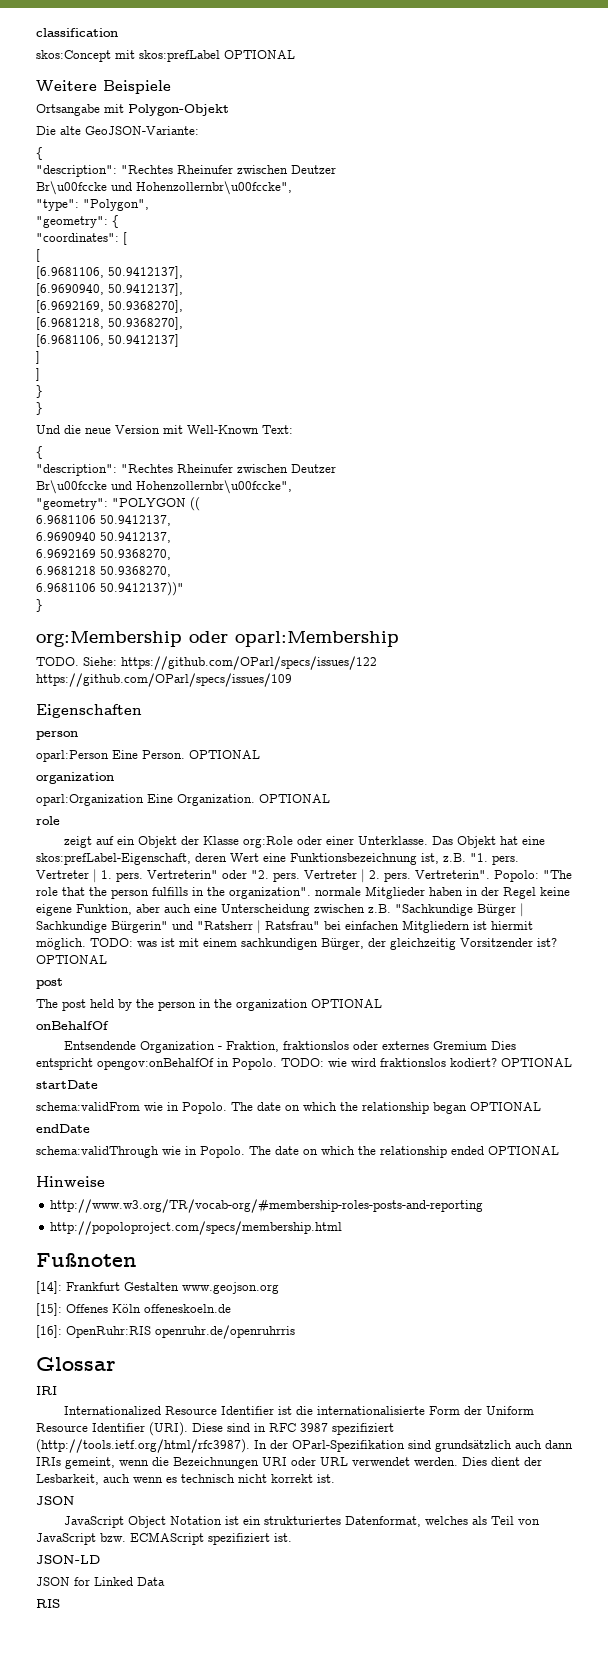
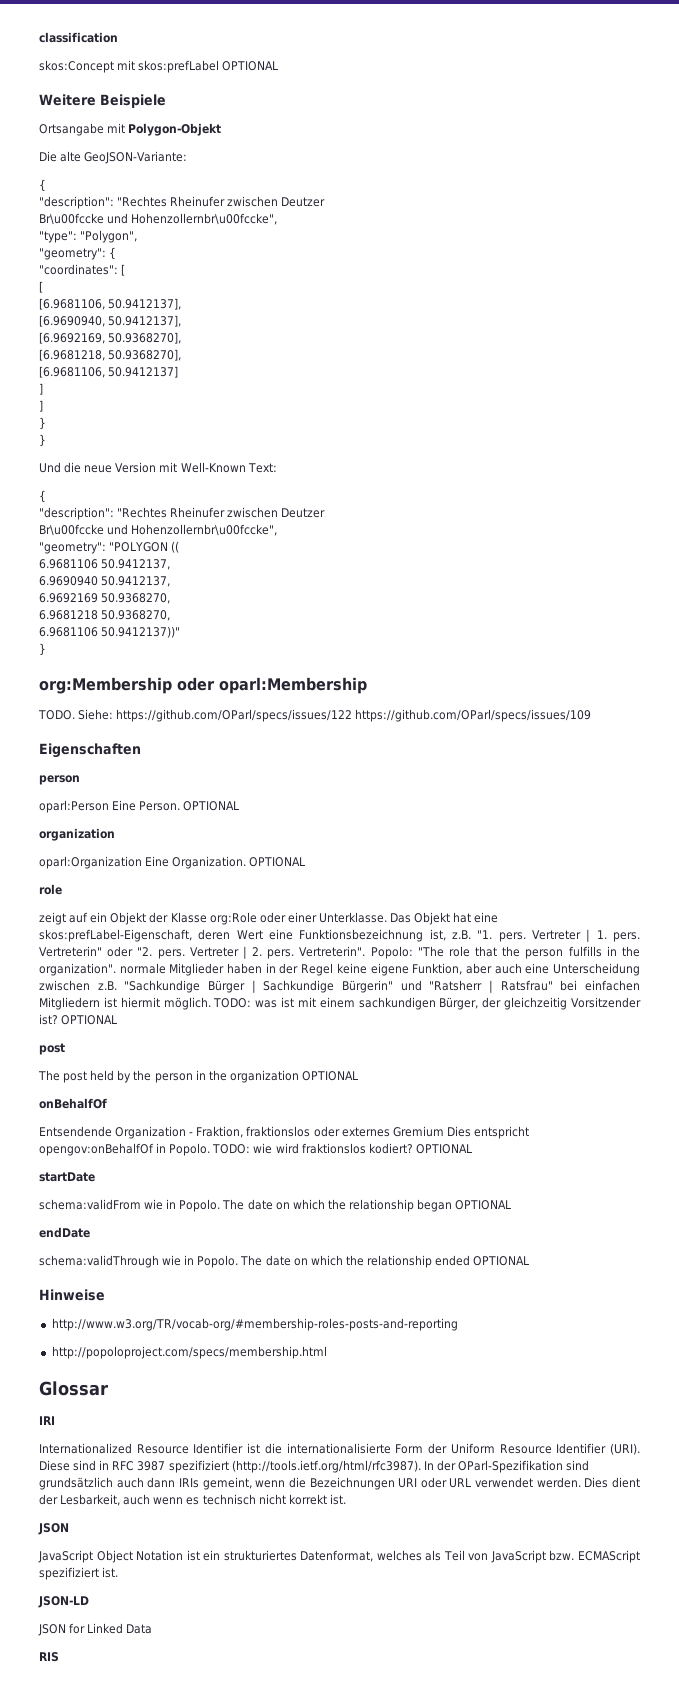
- Fußnoten
- [14]: Frankfurt Gestalten www.geojson.org
- [15]: Offenes Köln offeneskoeln.de
- [16]: OpenRuhr:RIS openruhr.de/openruhrris

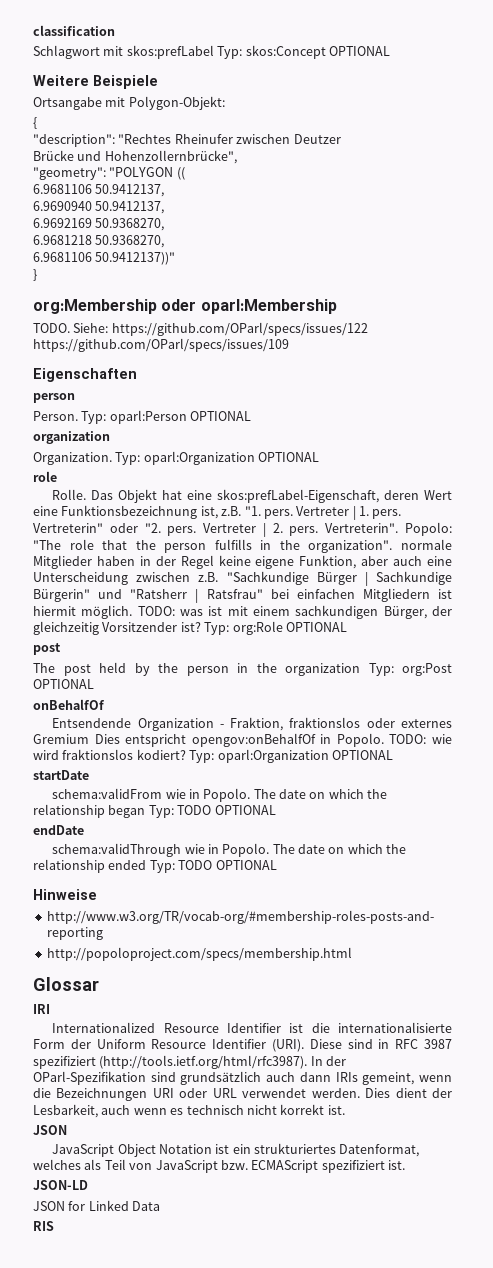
- skos:Concept mit skos:prefLabel OPTIONAL
+ Schlagwort mit skos:prefLabel Typ: skos:Concept OPTIONAL
- Ortsangabe mit Polygon-Objekt
- Die alte GeoJSON-Variante:
+ Ortsangabe mit Polygon-Objekt:
  {
  "description": "Rechtes Rheinufer zwischen Deutzer
- Br\u00fccke und Hohenzollernbr\u00fccke",
- "type": "Polygon",
- "geometry": {
- "coordinates": [
- [
- [6.9681106, 50.9412137],
- [6.9690940, 50.9412137],
- [6.9692169, 50.9368270],
- [6.9681218, 50.9368270],
- [6.9681106, 50.9412137]
- ]
- ]
- }
- }
- Und die neue Version mit Well-Known Text:
- {
- "description": "Rechtes Rheinufer zwischen Deutzer
- Br\u00fccke und Hohenzollernbr\u00fccke",
+ Brücke und Hohenzollernbrücke",
- oparl:Person Eine Person. OPTIONAL
+ Person. Typ: oparl:Person OPTIONAL
- oparl:Organization Eine Organization. OPTIONAL
+ Organization. Typ: oparl:Organization OPTIONAL
- zeigt auf ein Objekt der Klasse org:Role oder einer Unterklasse.
+ Rolle.
- TODO: was ist mit einem sachkundigen Bürger, der gleichzeitig Vorsitzender ist? OPTIONAL
+ TODO: was ist mit einem sachkundigen Bürger, der gleichzeitig Vorsitzender ist? Typ: org:Role OPTIONAL
- The post held by the person in the organization OPTIONAL
+ The post held by the person in the organization Typ: org:Post OPTIONAL
- TODO: wie wird fraktionslos kodiert? OPTIONAL
+ TODO: wie wird fraktionslos kodiert? Typ: oparl:Organization OPTIONAL
- The date on which the relationship began OPTIONAL
+ The date on which the relationship began Typ: TODO OPTIONAL
- The date on which the relationship ended OPTIONAL
+ The date on which the relationship ended Typ: TODO OPTIONAL

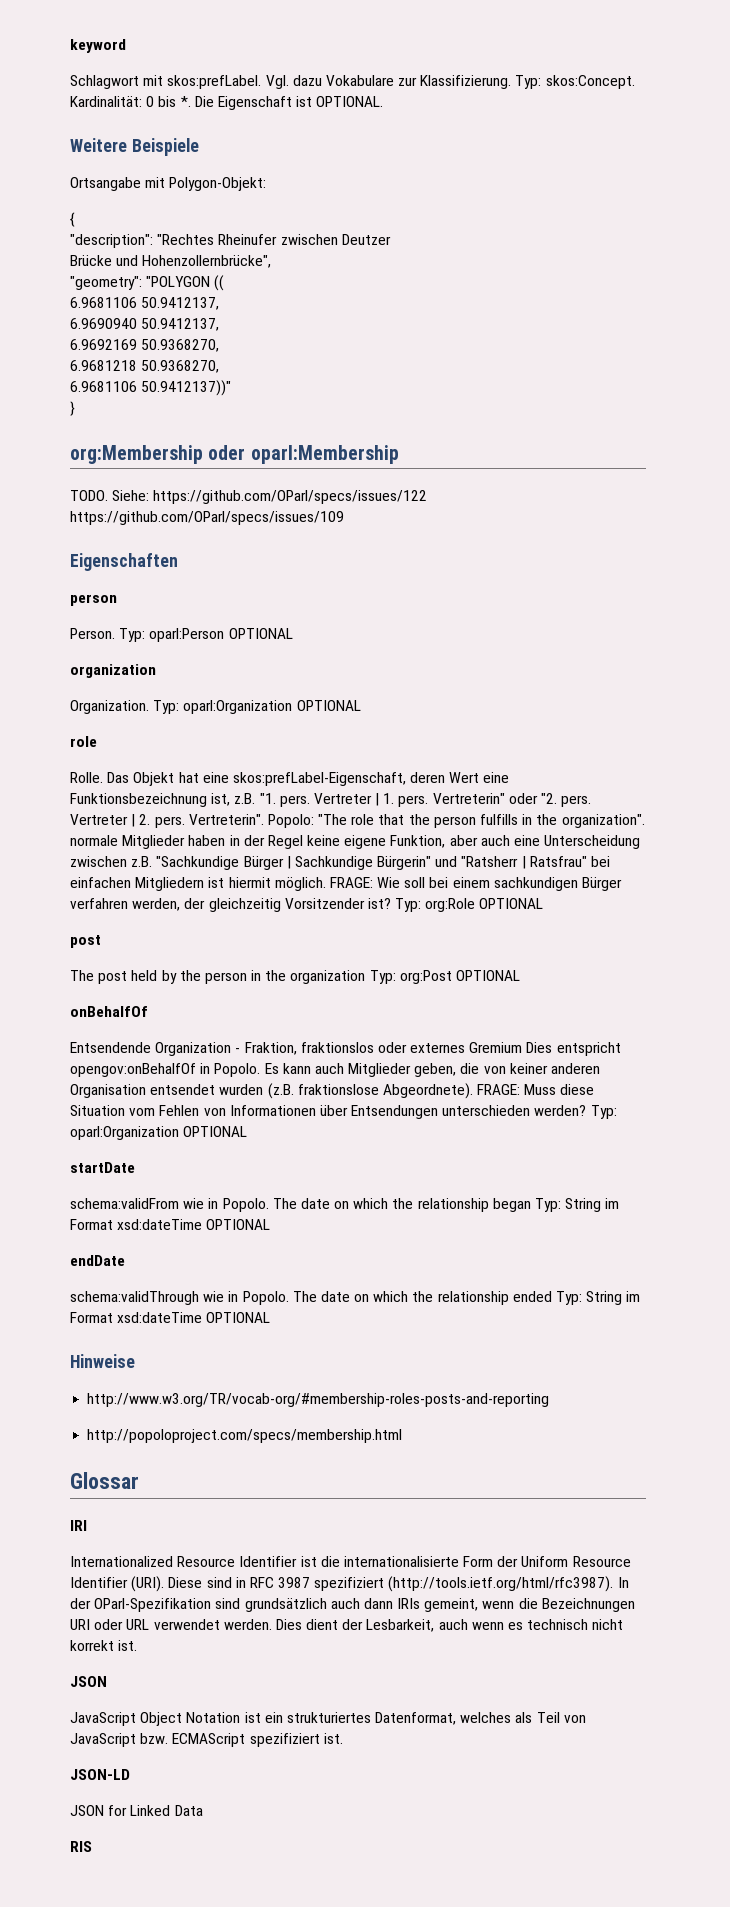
- classification
+ keyword
- Schlagwort mit skos:prefLabel Typ: skos:Concept OPTIONAL
+ Schlagwort mit skos:prefLabel. Vgl. dazu Vokabulare zur Klassifizierung. Typ: skos:Concept. Kardinalität: 0 bis *. Die Eigenschaft ist OPTIONAL.
- TODO: was ist mit einem sachkundigen Bürger, der gleichzeitig Vorsitzender ist?
+ FRAGE: Wie soll bei einem sachkundigen Bürger verfahren werden, der gleichzeitig Vorsitzender ist?
- TODO: wie wird fraktionslos kodiert?
+ Es kann auch Mitglieder geben, die von keiner anderen Organisation entsendet wurden (z.B. fraktionslose Abgeordnete). FRAGE: Muss diese Situation vom Fehlen von Informationen über Entsendungen unterschieden werden?
- The date on which the relationship began Typ: TODO OPTIONAL
+ The date on which the relationship began Typ: String im Format xsd:dateTime OPTIONAL
- The date on which the relationship ended Typ: TODO OPTIONAL
+ The date on which the relationship ended Typ: String im Format xsd:dateTime OPTIONAL

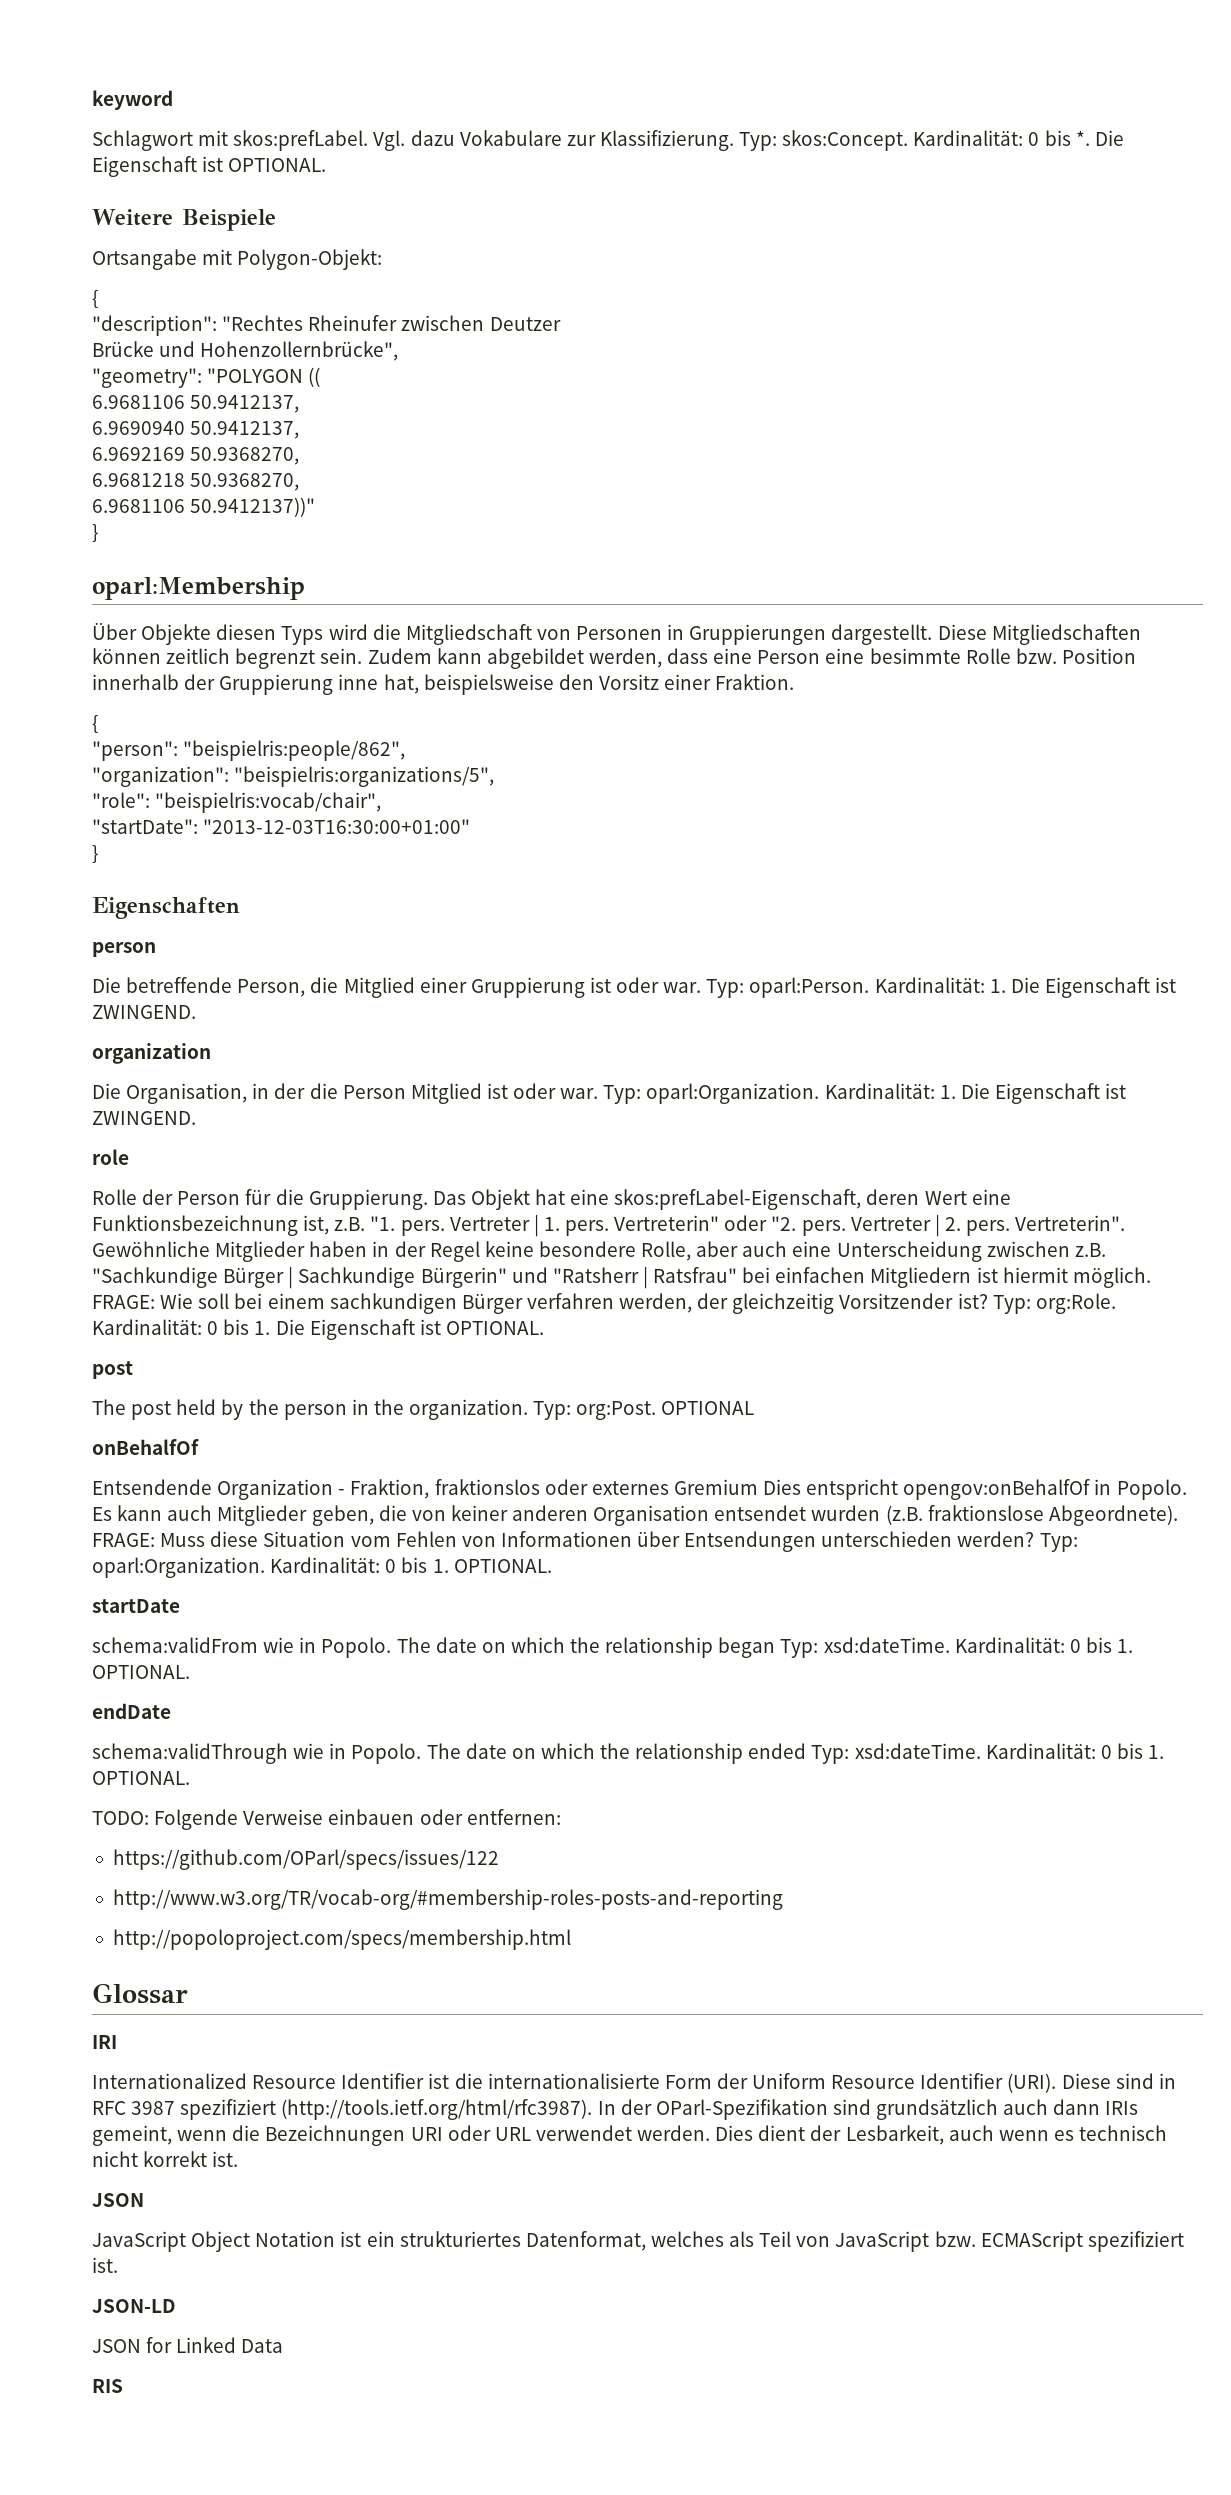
- org:Membership oder oparl:Membership
+ oparl:Membership
- TODO. Siehe: https://github.com/OParl/specs/issues/122 https://github.com/OParl/specs/issues/109
+ Über Objekte diesen Typs wird die Mitgliedschaft von Personen in Gruppierungen dargestellt. Diese Mitgliedschaften können zeitlich begrenzt sein. Zudem kann abgebildet werden, dass eine Person eine besimmte Rolle bzw. Position innerhalb der Gruppierung inne hat, beispielsweise den Vorsitz einer Fraktion.
+ {
+ "person": "beispielris:people/862",
+ "organization": "beispielris:organizations/5",
+ "role": "beispielris:vocab/chair",
+ "startDate": "2013-12-03T16:30:00+01:00"
+ }
  Eigenschaften
  person
- Person. Typ: oparl:Person OPTIONAL
+ Die betreffende Person, die Mitglied einer Gruppierung ist oder war. Typ: oparl:Person. Kardinalität: 1. Die Eigenschaft ist ZWINGEND.
  organization
- Organization. Typ: oparl:Organization OPTIONAL
+ Die Organisation, in der die Person Mitglied ist oder war. Typ: oparl:Organization. Kardinalität: 1. Die Eigenschaft ist ZWINGEND.
  role
- Rolle.
+ Rolle der Person für die Gruppierung.
- Popolo: "The role that the person fulfills in the organization". normale Mitglieder haben in der Regel keine eigene Funktion, aber auch eine Unterscheidung zwischen z.B. "Sachkundige Bürger | Sachkundige Bürgerin" und "Ratsherr | Ratsfrau" bei einfachen Mitgliedern ist hiermit möglich.
+ Gewöhnliche Mitglieder haben in der Regel keine besondere Rolle, aber auch eine Unterscheidung zwischen z.B. "Sachkundige Bürger | Sachkundige Bürgerin" und "Ratsherr | Ratsfrau" bei einfachen Mitgliedern ist hiermit möglich.
- Typ: org:Role OPTIONAL
+ Typ: org:Role. Kardinalität: 0 bis 1. Die Eigenschaft ist OPTIONAL.
- The post held by the person in the organization Typ: org:Post OPTIONAL
+ The post held by the person in the organization. Typ: org:Post. OPTIONAL
- FRAGE: Muss diese Situation vom Fehlen von Informationen über Entsendungen unterschieden werden? Typ: oparl:Organization OPTIONAL
+ FRAGE: Muss diese Situation vom Fehlen von Informationen über Entsendungen unterschieden werden? Typ: oparl:Organization. Kardinalität: 0 bis 1. OPTIONAL.
- The date on which the relationship began Typ: String im Format xsd:dateTime OPTIONAL
+ The date on which the relationship began Typ: xsd:dateTime. Kardinalität: 0 bis 1. OPTIONAL.
- The date on which the relationship ended Typ: String im Format xsd:dateTime OPTIONAL
- Hinweise
+ The date on which the relationship ended Typ: xsd:dateTime. Kardinalität: 0 bis 1. OPTIONAL.
+ TODO: Folgende Verweise einbauen oder entfernen:
+ https://github.com/OParl/specs/issues/122

